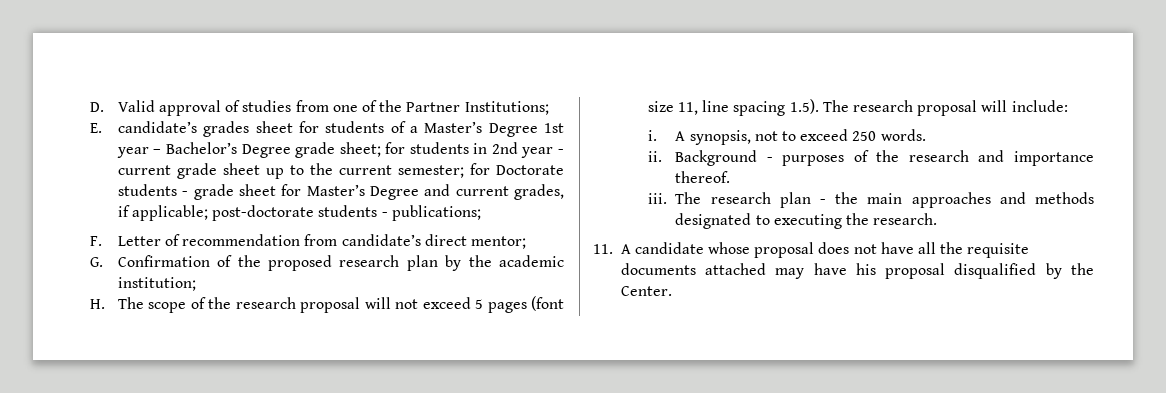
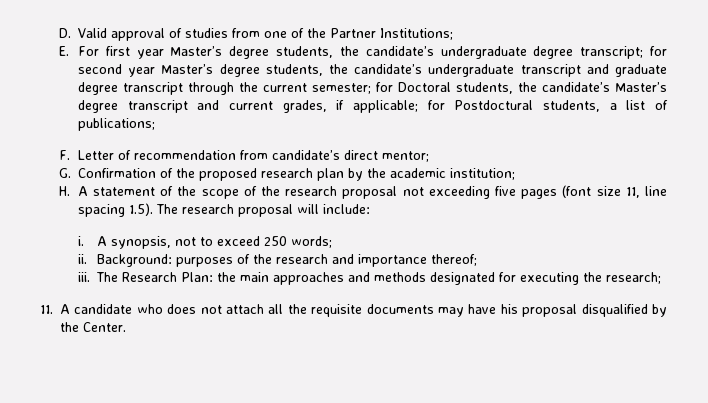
- E. candidate’s grades sheet for students of a Master’s Degree 1st year – Bachelor’s Degree grade sheet; for students in 2nd year - current grade sheet up to the current semester; for Doctorate students - grade sheet for Master’s Degree and current grades, if applicable; post-doctorate students - publications;
+ E. For first year Master’s degree students, the candidate’s undergraduate degree transcript; for second year Master’s degree students, the candidate’s undergraduate transcript and graduate degree transcript through the current semester; for Doctoral students, the candidate’s Master’s degree transcript and current grades, if applicable; for Postdoctural students, a list of publications;
- H. The scope of the research proposal will not exceed 5 pages (font size 11, line spacing 1.5). The research proposal will include:
+ H. A statement of the scope of the research proposal not exceeding five pages (font size 11, line spacing 1.5). The research proposal will include:
- A synopsis, not to exceed 250 words.
+ A synopsis, not to exceed 250 words;
- Background - purposes of the research and importance thereof.
+ Background: purposes of the research and importance thereof;
- The research plan - the main approaches and methods designated to executing the research.
+ The Research Plan: the main approaches and methods designated for executing the research;
- 11. A candidate whose proposal does not have all the requisite documents attached may have his proposal disqualified by the Center.
+ 11. A candidate who does not attach all the requisite documents may have his proposal disqualified by the Center.

